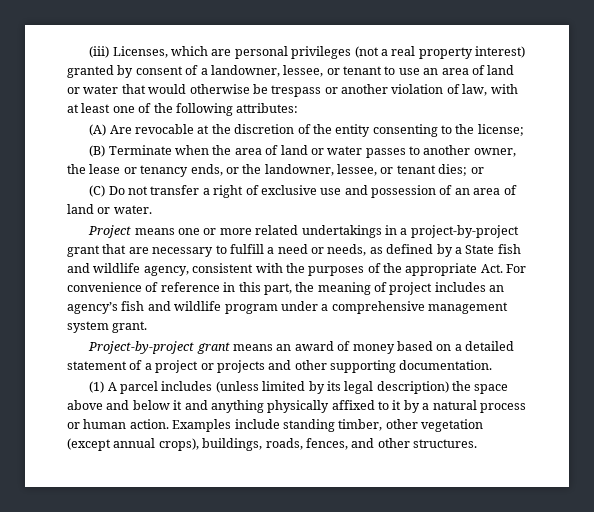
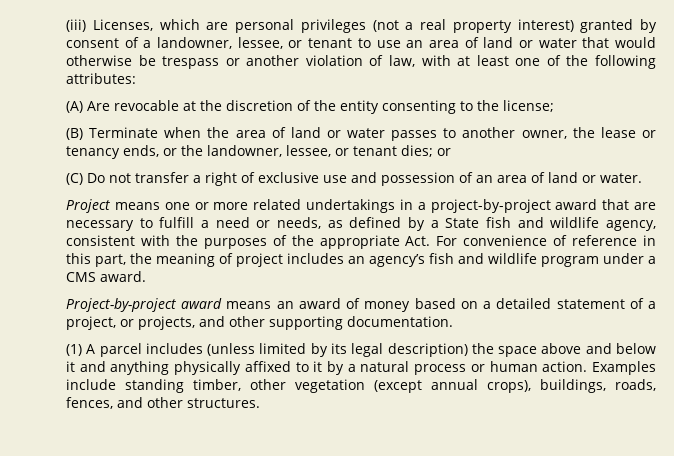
- Project means one or more related undertakings in a project-by-project grant that are necessary to fulfill a need or needs, as defined by a State fish and wildlife agency, consistent with the purposes of the appropriate Act. For convenience of reference in this part, the meaning of project includes an agency’s fish and wildlife program under a comprehensive management system grant.
+ Project means one or more related undertakings in a project-by-project award that are necessary to fulfill a need or needs, as defined by a State fish and wildlife agency, consistent with the purposes of the appropriate Act. For convenience of reference in this part, the meaning of project includes an agency’s fish and wildlife program under a CMS award.
- Project-by-project grant means an award of money based on a detailed statement of a project or projects and other supporting documentation.
+ Project-by-project award means an award of money based on a detailed statement of a project, or projects, and other supporting documentation.

